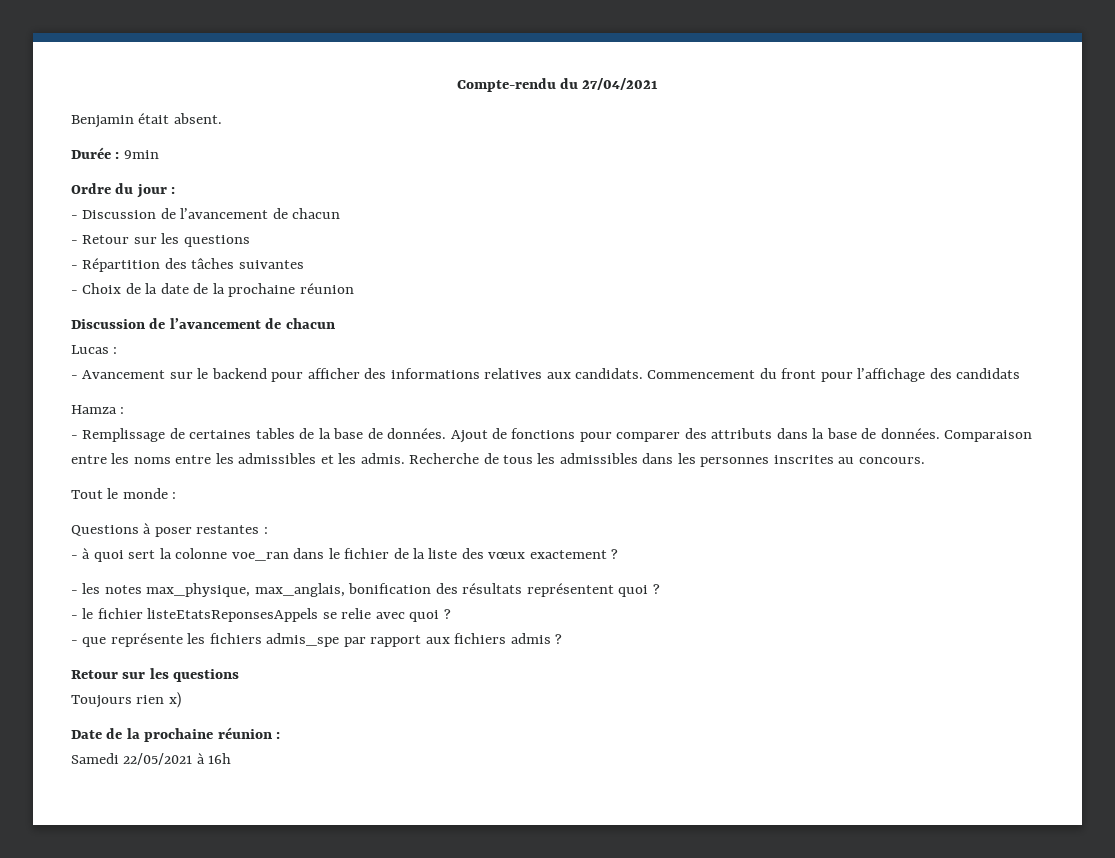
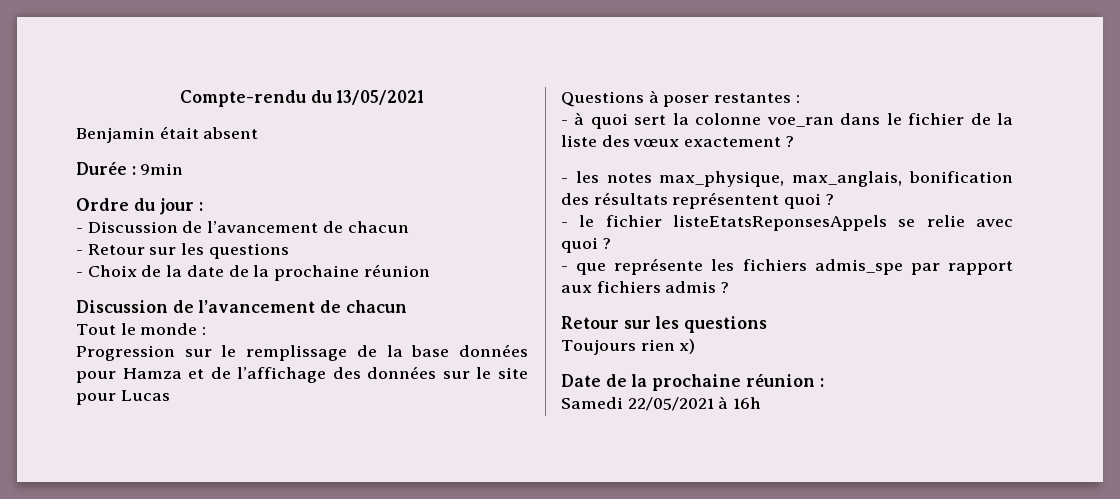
- Compte-rendu du 27/04/2021
+ Compte-rendu du 13/05/2021
- Benjamin était absent.
+ Benjamin était absent
- - Répartition des tâches suivantes
- Lucas :
- - Avancement sur le backend pour afficher des informations relatives aux candidats. Commencement du front pour l’affichage des candidats
- Hamza :
- - Remplissage de certaines tables de la base de données. Ajout de fonctions pour comparer des attributs dans la base de données. Comparaison entre les noms entre les admissibles et les admis. Recherche de tous les admissibles dans les personnes inscrites au concours.
  Tout le monde :
+ Progression sur le remplissage de la base données pour Hamza et de l’affichage des données sur le site pour Lucas

